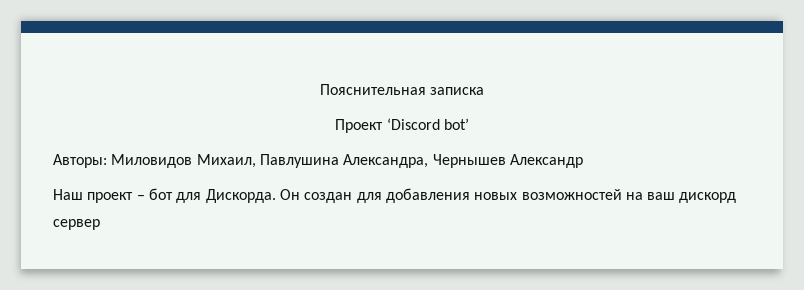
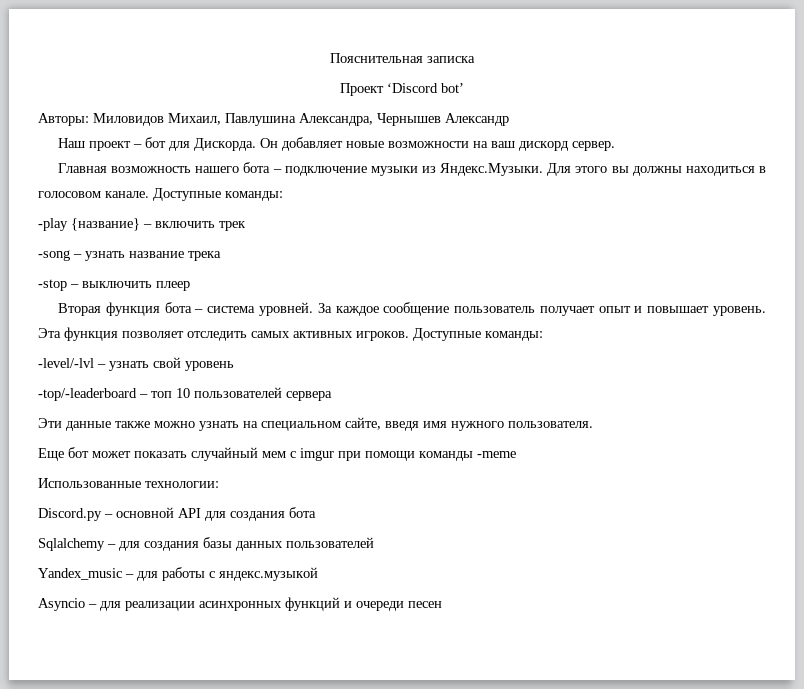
- Он создан для добавления новых возможностей на ваш дискорд сервер
+ Он добавляет новые возможности на ваш дискорд сервер.
+ Главная возможность нашего бота – подключение музыки из Яндекс.Музыки. Для этого вы должны находиться в голосовом канале. Доступные команды:
+ -play {название} – включить трек
+ -song – узнать название трека
+ -stop – выключить плеер
+ Вторая функция бота – система уровней. За каждое сообщение пользователь получает опыт и повышает уровень. Эта функция позволяет отследить самых активных игроков. Доступные команды:
+ -level/-lvl – узнать свой уровень
+ -top/-leaderboard – топ 10 пользователей сервера
+ Эти данные также можно узнать на специальном сайте, введя имя нужного пользователя.
+ Еще бот может показать случайный мем с imgur при помощи команды -meme
+ Использованные технологии:
+ Discord.py – основной API для создания бота
+ Sqlalchemy – для создания базы данных пользователей
+ Yandex_music – для работы с яндекс.музыкой
+ Asyncio – для реализации асинхронных функций и очереди песен

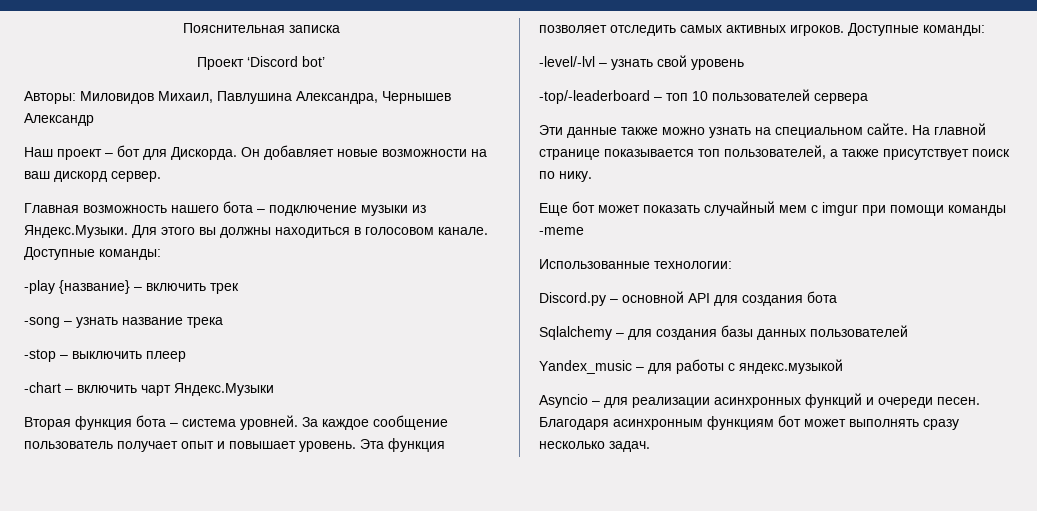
+ -chart – включить чарт Яндекс.Музыки
- Эти данные также можно узнать на специальном сайте, введя имя нужного пользователя.
+ Эти данные также можно узнать на специальном сайте. На главной странице показывается топ пользователей, а также присутствует поиск по нику.
- Asyncio – для реализации асинхронных функций и очереди песен
+ Asyncio – для реализации асинхронных функций и очереди песен. Благодаря асинхронным функциям бот может выполнять сразу несколько задач.

